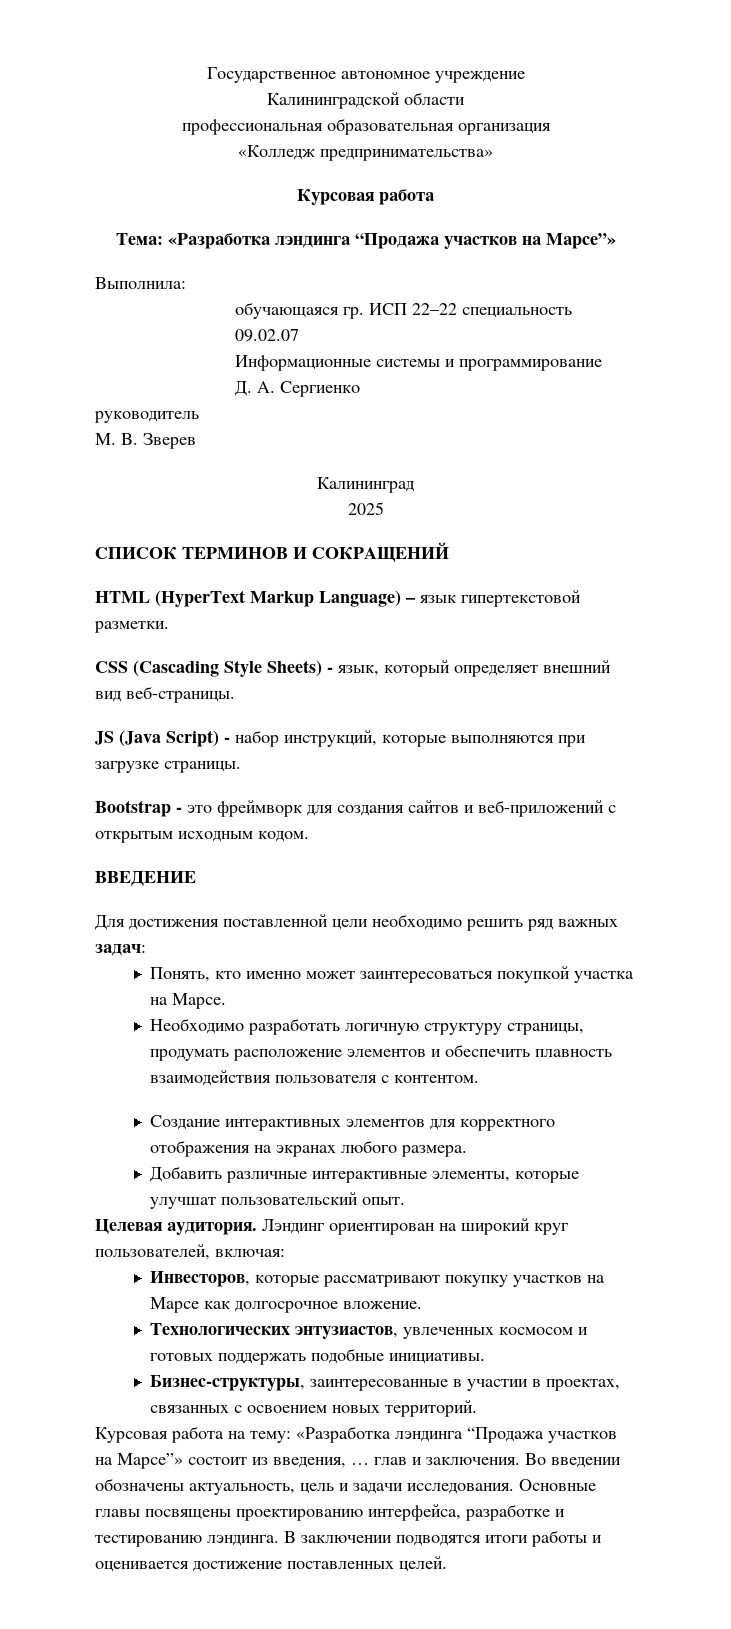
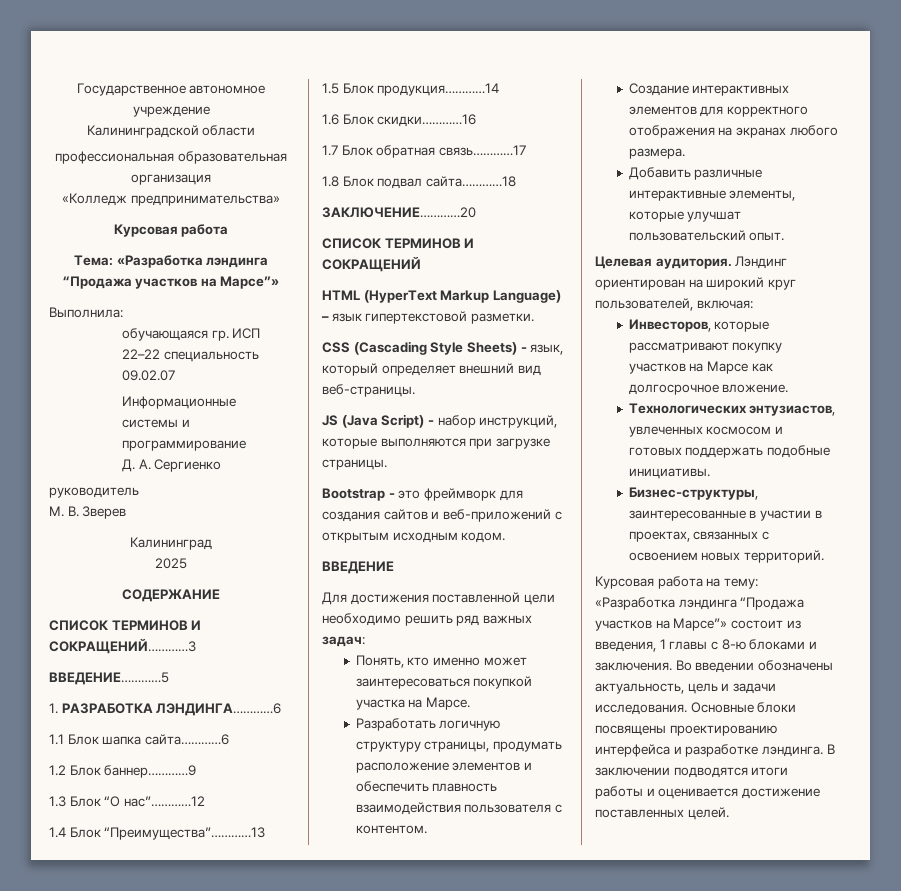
+ СОДЕРЖАНИЕ
+ СПИСОК ТЕРМИНОВ И СОКРАЩЕНИЙ…………3
+ ВВЕДЕНИЕ…………5
+ 1. РАЗРАБОТКА ЛЭНДИНГА…………6
+ 1.1 Блок шапка сайта…………6
+ 1.2 Блок баннер…………9
+ 1.3 Блок “О нас”…………12
+ 1.4 Блок “Преимущества”…………13
+ 1.5 Блок продукция…………14
+ 1.6 Блок скидки…………16
+ 1.7 Блок обратная связь…………17
+ 1.8 Блок подвал сайта…………18
+ ЗАКЛЮЧЕНИЕ…………20
- Необходимо разработать логичную структуру страницы, продумать расположение элементов и обеспечить плавность взаимодействия пользователя с контентом.
+ Разработать логичную структуру страницы, продумать расположение элементов и обеспечить плавность взаимодействия пользователя с контентом.
- Курсовая работа на тему: «Разработка лэндинга “Продажа участков на Марсе”» состоит из введения, … глав и заключения.
+ Курсовая работа на тему: «Разработка лэндинга “Продажа участков на Марсе”» состоит из введения, 1 главы с 8-ю блоками и заключения.
- Основные главы посвящены проектированию интерфейса, разработке и тестированию лэндинга.
+ Основные блоки посвящены проектированию интерфейса и разработке лэндинга.

